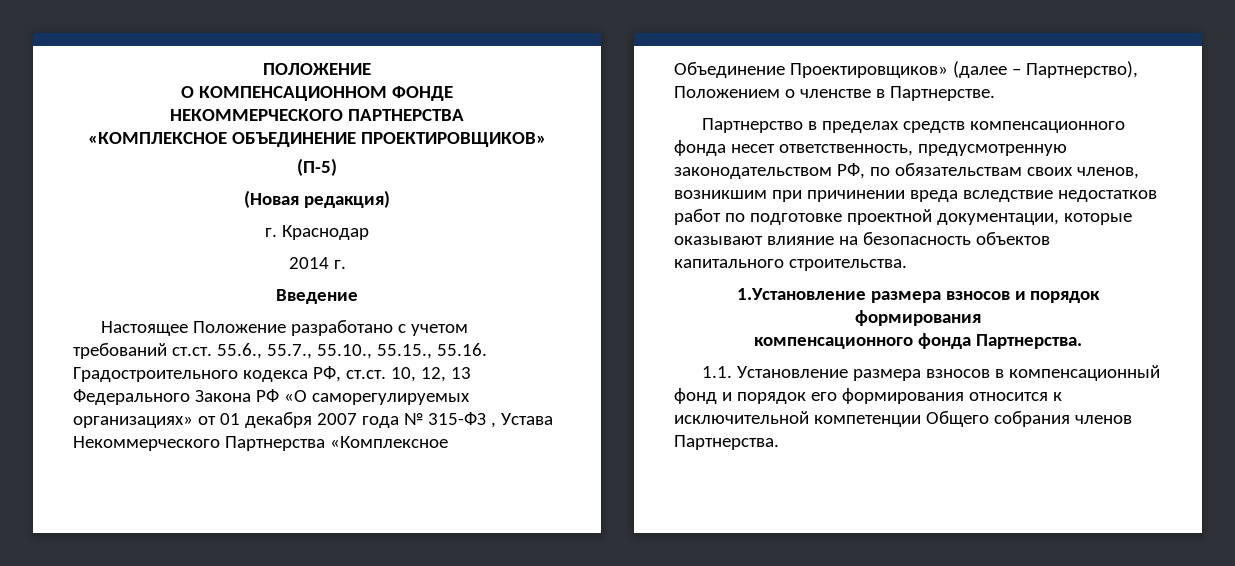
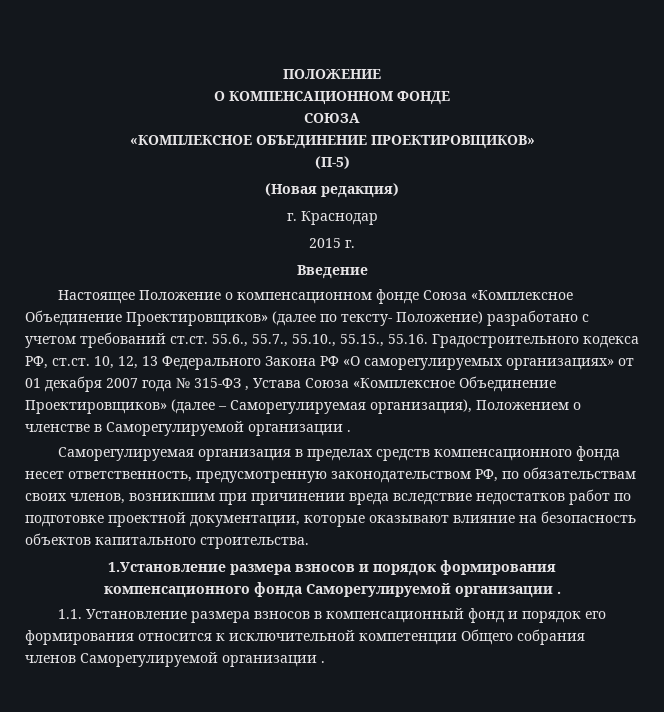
- НЕКОММЕРЧЕСКОГО ПАРТНЕРСТВА
+ СОЮЗА
- 2014 г.
+ 2015 г.
- Настоящее Положение разработано с учетом требований ст.ст. 55.6., 55.7., 55.10., 55.15., 55.16. Градостроительного кодекса РФ, ст.ст. 10, 12, 13 Федерального Закона РФ «О саморегулируемых организациях» от 01 декабря 2007 года № 315-ФЗ , Устава Некоммерческого Партнерства «Комплексное Объединение Проектировщиков» (далее – Партнерство), Положением о членстве в Партнерстве.
- Партнерство в пределах средств компенсационного фонда несет ответственность, предусмотренную законодательством РФ, по обязательствам своих членов, возникшим при причинении вреда вследствие недостатков работ по подготовке проектной документации, которые оказывают влияние на безопасность объектов капитального строительства.
+ Настоящее Положение о компенсационном фонде Союза «Комплексное Объединение Проектировщиков» (далее по тексту- Положение) разработано с учетом требований ст.ст. 55.6., 55.7., 55.10., 55.15., 55.16. Градостроительного кодекса РФ, ст.ст. 10, 12, 13 Федерального Закона РФ «О саморегулируемых организациях» от 01 декабря 2007 года № 315-ФЗ , Устава Союза «Комплексное Объединение Проектировщиков» (далее – Саморегулируемая организация), Положением о членстве в Саморегулируемой организации .
+ Саморегулируемая организация в пределах средств компенсационного фонда несет ответственность, предусмотренную законодательством РФ, по обязательствам своих членов, возникшим при причинении вреда вследствие недостатков работ по подготовке проектной документации, которые оказывают влияние на безопасность объектов капитального строительства.
- компенсационного фонда Партнерства.
+ компенсационного фонда Саморегулируемой организации .
- 1.1. Установление размера взносов в компенсационный фонд и порядок его формирования относится к исключительной компетенции Общего собрания членов Партнерства.
+ 1.1. Установление размера взносов в компенсационный фонд и порядок его формирования относится к исключительной компетенции Общего собрания членов Саморегулируемой организации .

